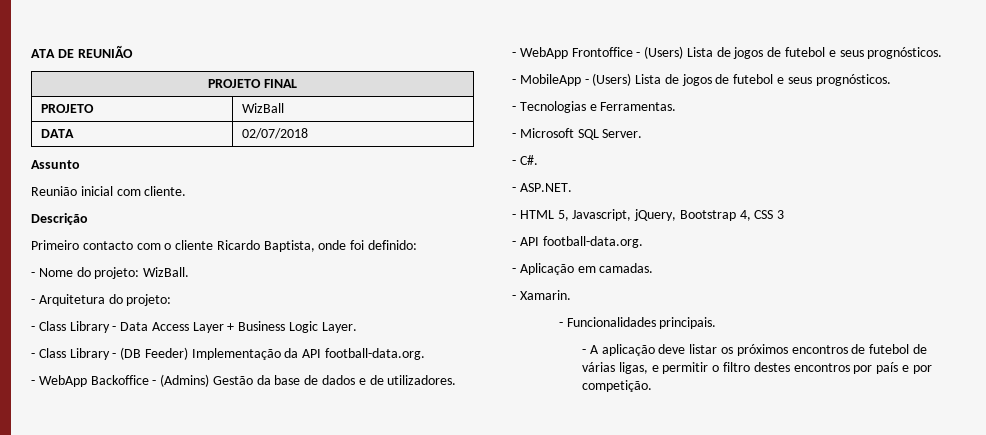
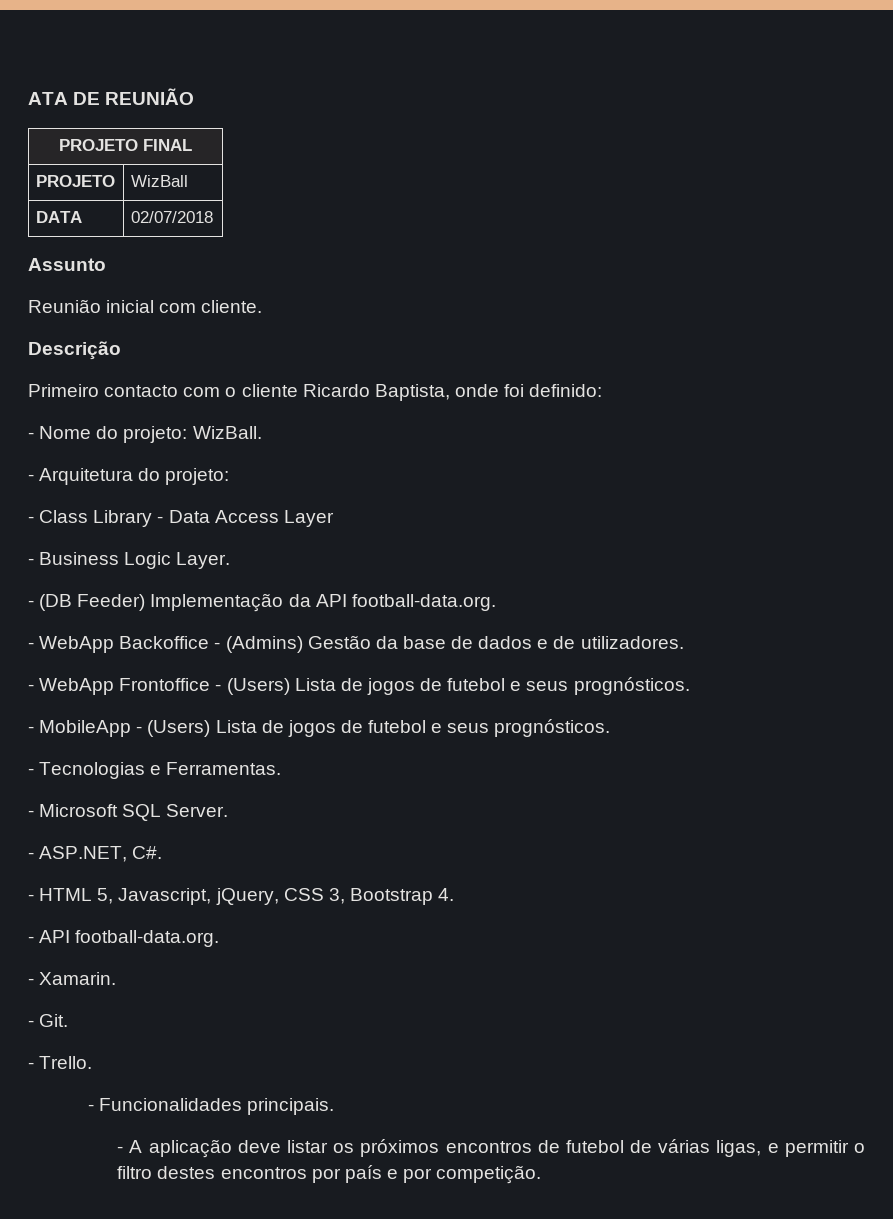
- - Class Library - Data Access Layer + Business Logic Layer.
+ - Class Library - Data Access Layer
+ - Business Logic Layer.
- - Class Library - (DB Feeder) Implementação da API football-data.org.
+ - (DB Feeder) Implementação da API football-data.org.
- - C#.
+ - ASP.NET, C#.
- - ASP.NET.
- - HTML 5, Javascript, jQuery, Bootstrap 4, CSS 3
+ - HTML 5, Javascript, jQuery, CSS 3, Bootstrap 4.
- - Aplicação em camadas.
  - Xamarin.
+ - Git.
+ - Trello.

